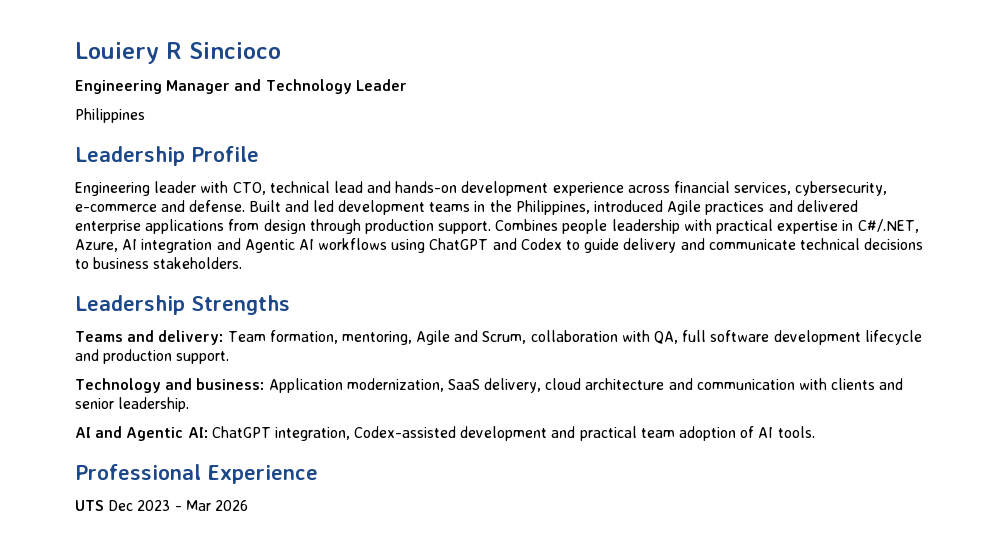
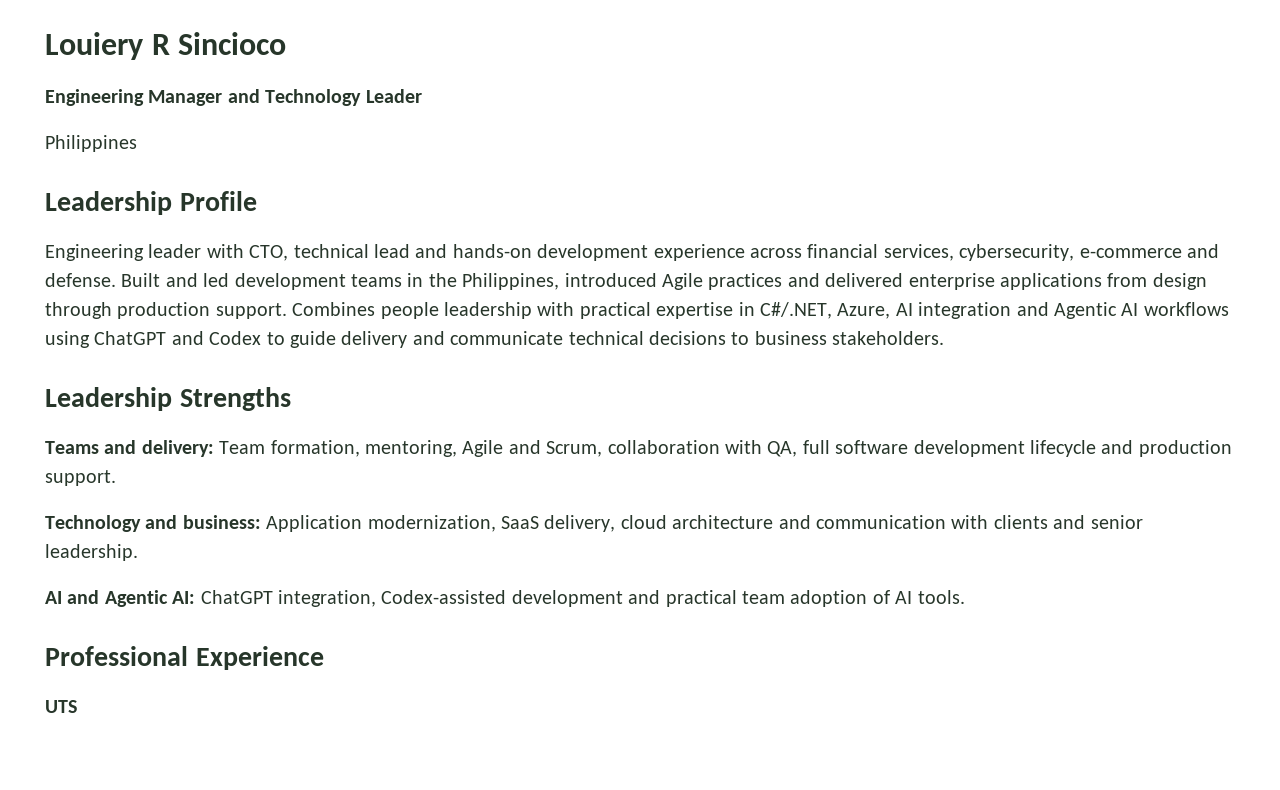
- UTS Dec 2023 - Mar 2026
+ UTS

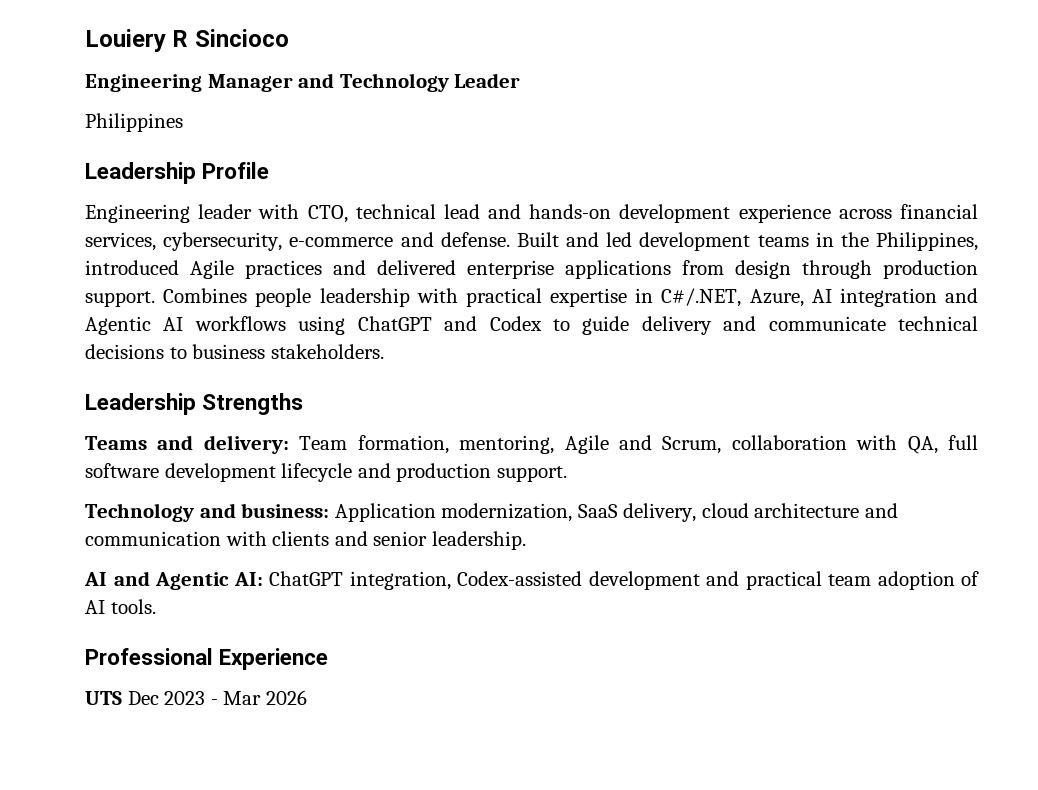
- UTS
+ UTS Dec 2023 - Mar 2026

